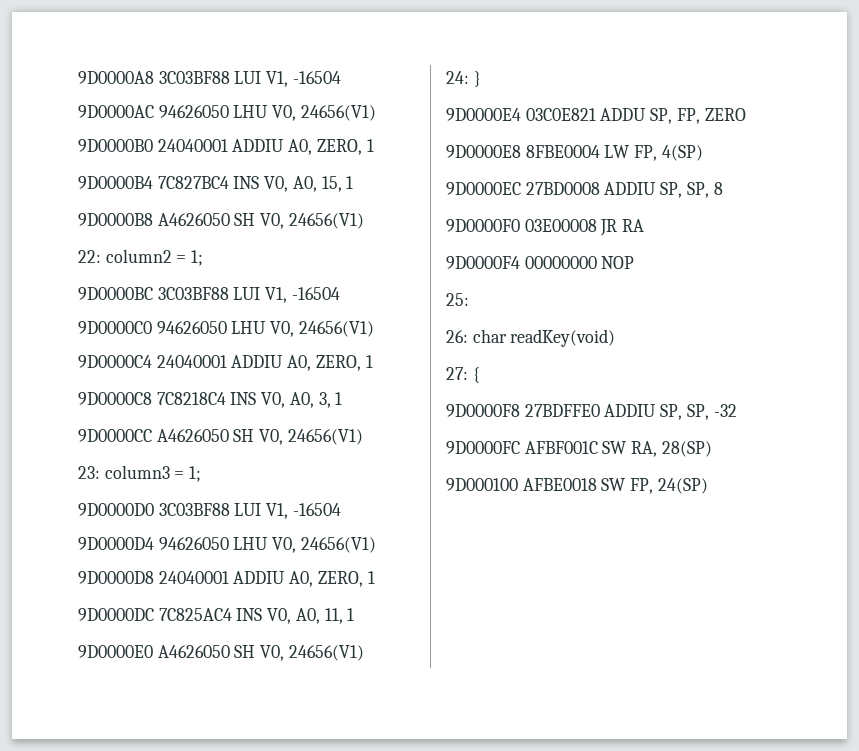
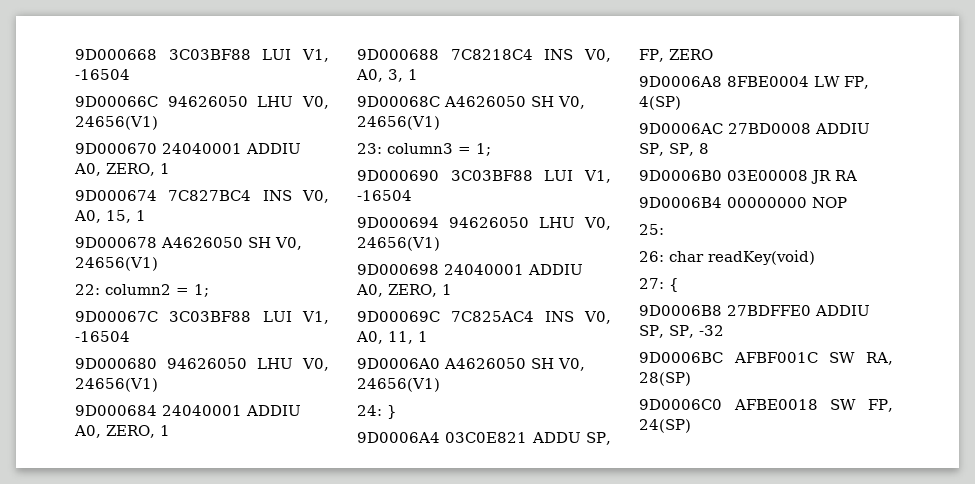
- 9D0000A8 3C03BF88 LUI V1, -16504
- 9D0000AC 94626050 LHU V0, 24656(V1)
- 9D0000B0 24040001 ADDIU A0, ZERO, 1
- 9D0000B4 7C827BC4 INS V0, A0, 15, 1
+ 9D000668 3C03BF88 LUI V1, -16504
+ 9D00066C 94626050 LHU V0, 24656(V1)
+ 9D000670 24040001 ADDIU A0, ZERO, 1
+ 9D000674 7C827BC4 INS V0, A0, 15, 1
- 9D0000B8 A4626050 SH V0, 24656(V1)
+ 9D000678 A4626050 SH V0, 24656(V1)
- 9D0000BC 3C03BF88 LUI V1, -16504
- 9D0000C0 94626050 LHU V0, 24656(V1)
- 9D0000C4 24040001 ADDIU A0, ZERO, 1
- 9D0000C8 7C8218C4 INS V0, A0, 3, 1
+ 9D00067C 3C03BF88 LUI V1, -16504
+ 9D000680 94626050 LHU V0, 24656(V1)
+ 9D000684 24040001 ADDIU A0, ZERO, 1
+ 9D000688 7C8218C4 INS V0, A0, 3, 1
- 9D0000CC A4626050 SH V0, 24656(V1)
+ 9D00068C A4626050 SH V0, 24656(V1)
- 9D0000D0 3C03BF88 LUI V1, -16504
- 9D0000D4 94626050 LHU V0, 24656(V1)
- 9D0000D8 24040001 ADDIU A0, ZERO, 1
- 9D0000DC 7C825AC4 INS V0, A0, 11, 1
+ 9D000690 3C03BF88 LUI V1, -16504
+ 9D000694 94626050 LHU V0, 24656(V1)
+ 9D000698 24040001 ADDIU A0, ZERO, 1
+ 9D00069C 7C825AC4 INS V0, A0, 11, 1
- 9D0000E0 A4626050 SH V0, 24656(V1)
+ 9D0006A0 A4626050 SH V0, 24656(V1)
- 9D0000E4 03C0E821 ADDU SP, FP, ZERO
+ 9D0006A4 03C0E821 ADDU SP, FP, ZERO
- 9D0000E8 8FBE0004 LW FP, 4(SP)
+ 9D0006A8 8FBE0004 LW FP, 4(SP)
- 9D0000EC 27BD0008 ADDIU SP, SP, 8
+ 9D0006AC 27BD0008 ADDIU SP, SP, 8
- 9D0000F0 03E00008 JR RA
+ 9D0006B0 03E00008 JR RA
- 9D0000F4 00000000 NOP
+ 9D0006B4 00000000 NOP
- 9D0000F8 27BDFFE0 ADDIU SP, SP, -32
+ 9D0006B8 27BDFFE0 ADDIU SP, SP, -32
- 9D0000FC AFBF001C SW RA, 28(SP)
+ 9D0006BC AFBF001C SW RA, 28(SP)
- 9D000100 AFBE0018 SW FP, 24(SP)
+ 9D0006C0 AFBE0018 SW FP, 24(SP)

